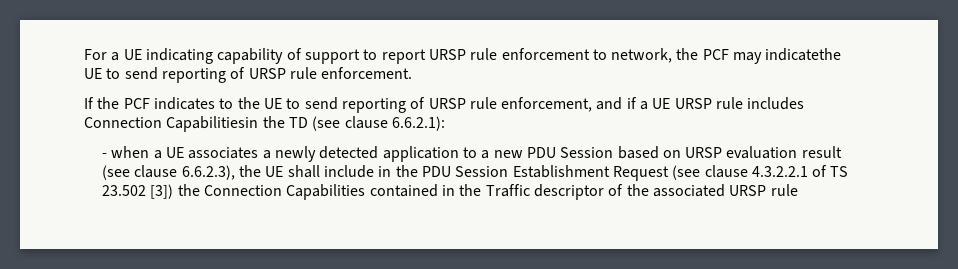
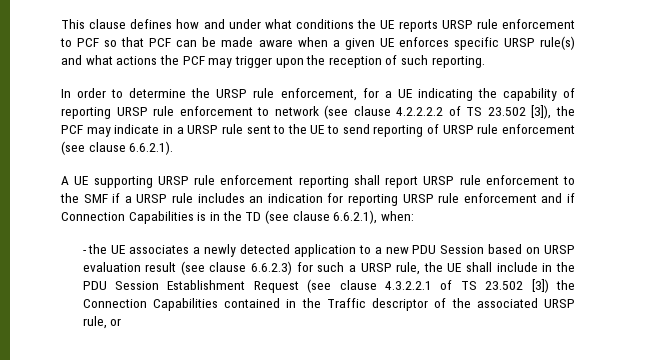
- For a UE indicating capability of support to report URSP rule enforcement to network, the PCF may indicatethe UE to send reporting of URSP rule enforcement.
- If the PCF indicates to the UE to send reporting of URSP rule enforcement, and if a UE URSP rule includes Connection Capabilitiesin the TD (see clause 6.6.2.1):
+ This clause defines how and under what conditions the UE reports URSP rule enforcement to PCF so that PCF can be made aware when a given UE enforces specific URSP rule(s) and what actions the PCF may trigger upon the reception of such reporting.
+ In order to determine the URSP rule enforcement, for a UE indicating the capability of reporting URSP rule enforcement to network (see clause 4.2.2.2.2 of TS 23.502 [3]), the PCF may indicate in a URSP rule sent to the UE to send reporting of URSP rule enforcement (see clause 6.6.2.1).
+ A UE supporting URSP rule enforcement reporting shall report URSP rule enforcement to the SMF if a URSP rule includes an indication for reporting URSP rule enforcement and if Connection Capabilities is in the TD (see clause 6.6.2.1), when:
- - when a UE associates a newly detected application to a new PDU Session based on URSP evaluation result (see clause 6.6.2.3), the UE shall include in the PDU Session Establishment Request (see clause 4.3.2.2.1 of TS 23.502 [3]) the Connection Capabilities contained in the Traffic descriptor of the associated URSP rule
+ - the UE associates a newly detected application to a new PDU Session based on URSP evaluation result (see clause 6.6.2.3) for such a URSP rule, the UE shall include in the PDU Session Establishment Request (see clause 4.3.2.2.1 of TS 23.502 [3]) the Connection Capabilities contained in the Traffic descriptor of the associated URSP rule, or

